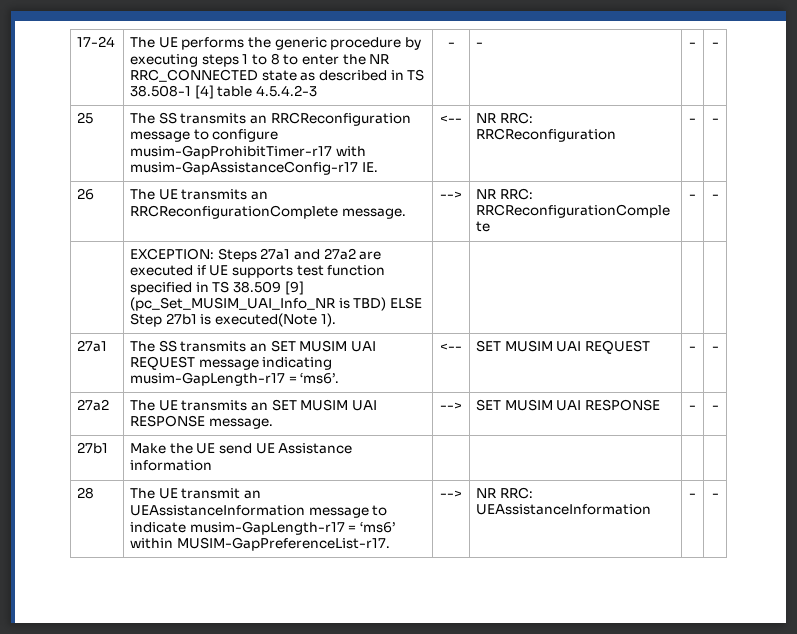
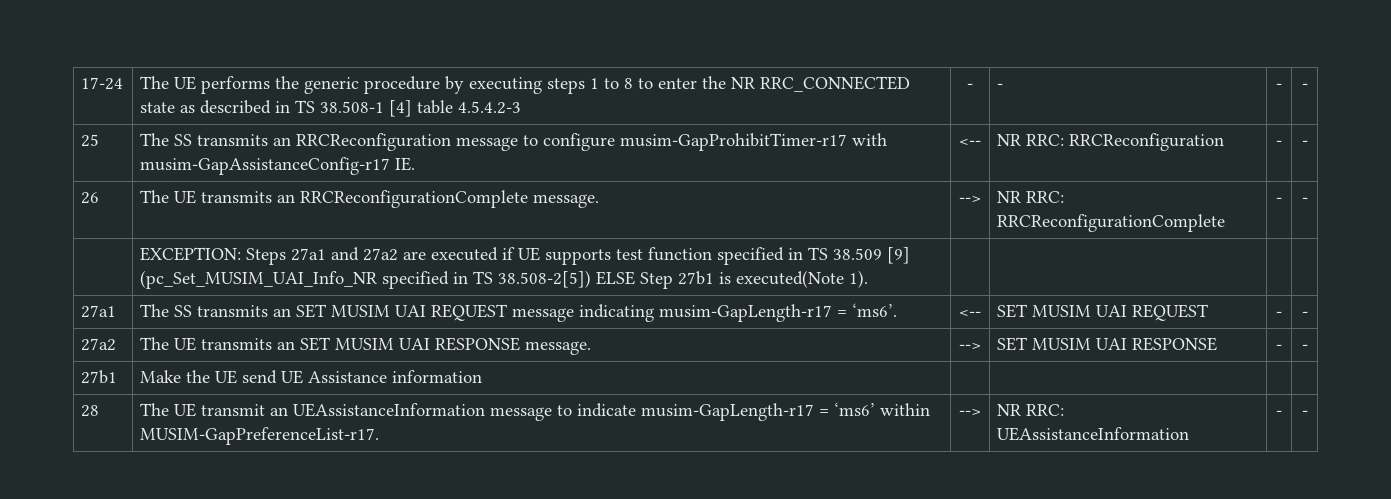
- | EXCEPTION: Steps 27a1 and 27a2 are executed if UE supports test function specified in TS 38.509 [9] (pc_Set_MUSIM_UAI_Info_NR is TBD) ELSE Step 27b1 is executed(Note 1). | | | |
+ | EXCEPTION: Steps 27a1 and 27a2 are executed if UE supports test function specified in TS 38.509 [9] (pc_Set_MUSIM_UAI_Info_NR specified in TS 38.508-2[5]) ELSE Step 27b1 is executed(Note 1). | | | |

